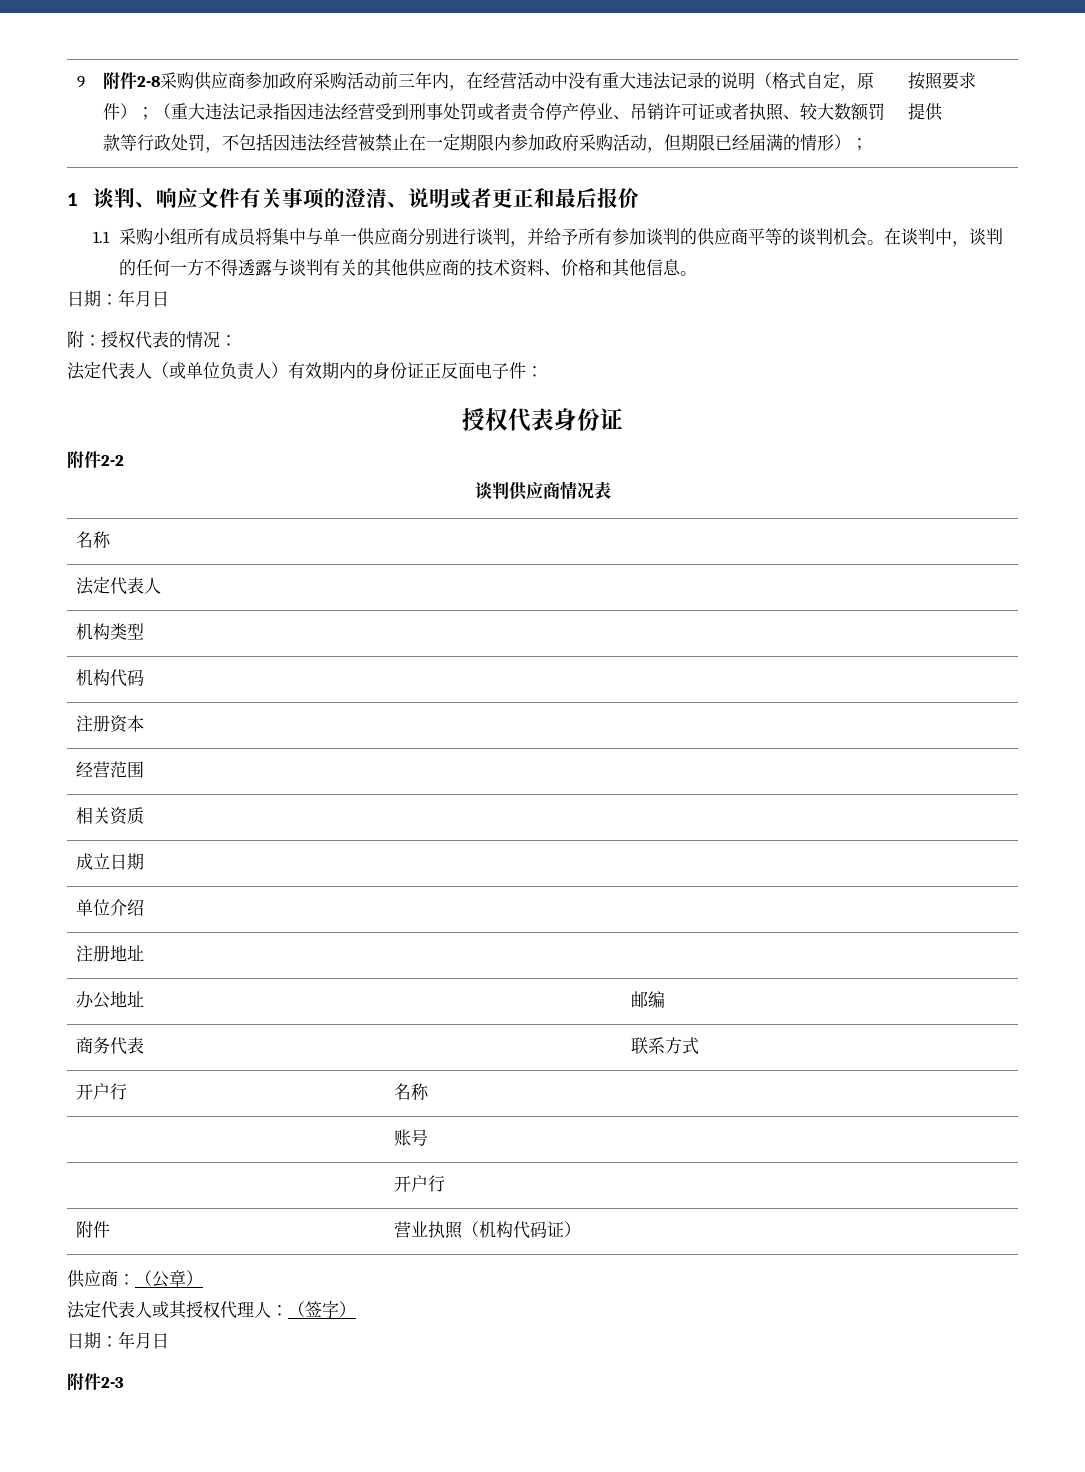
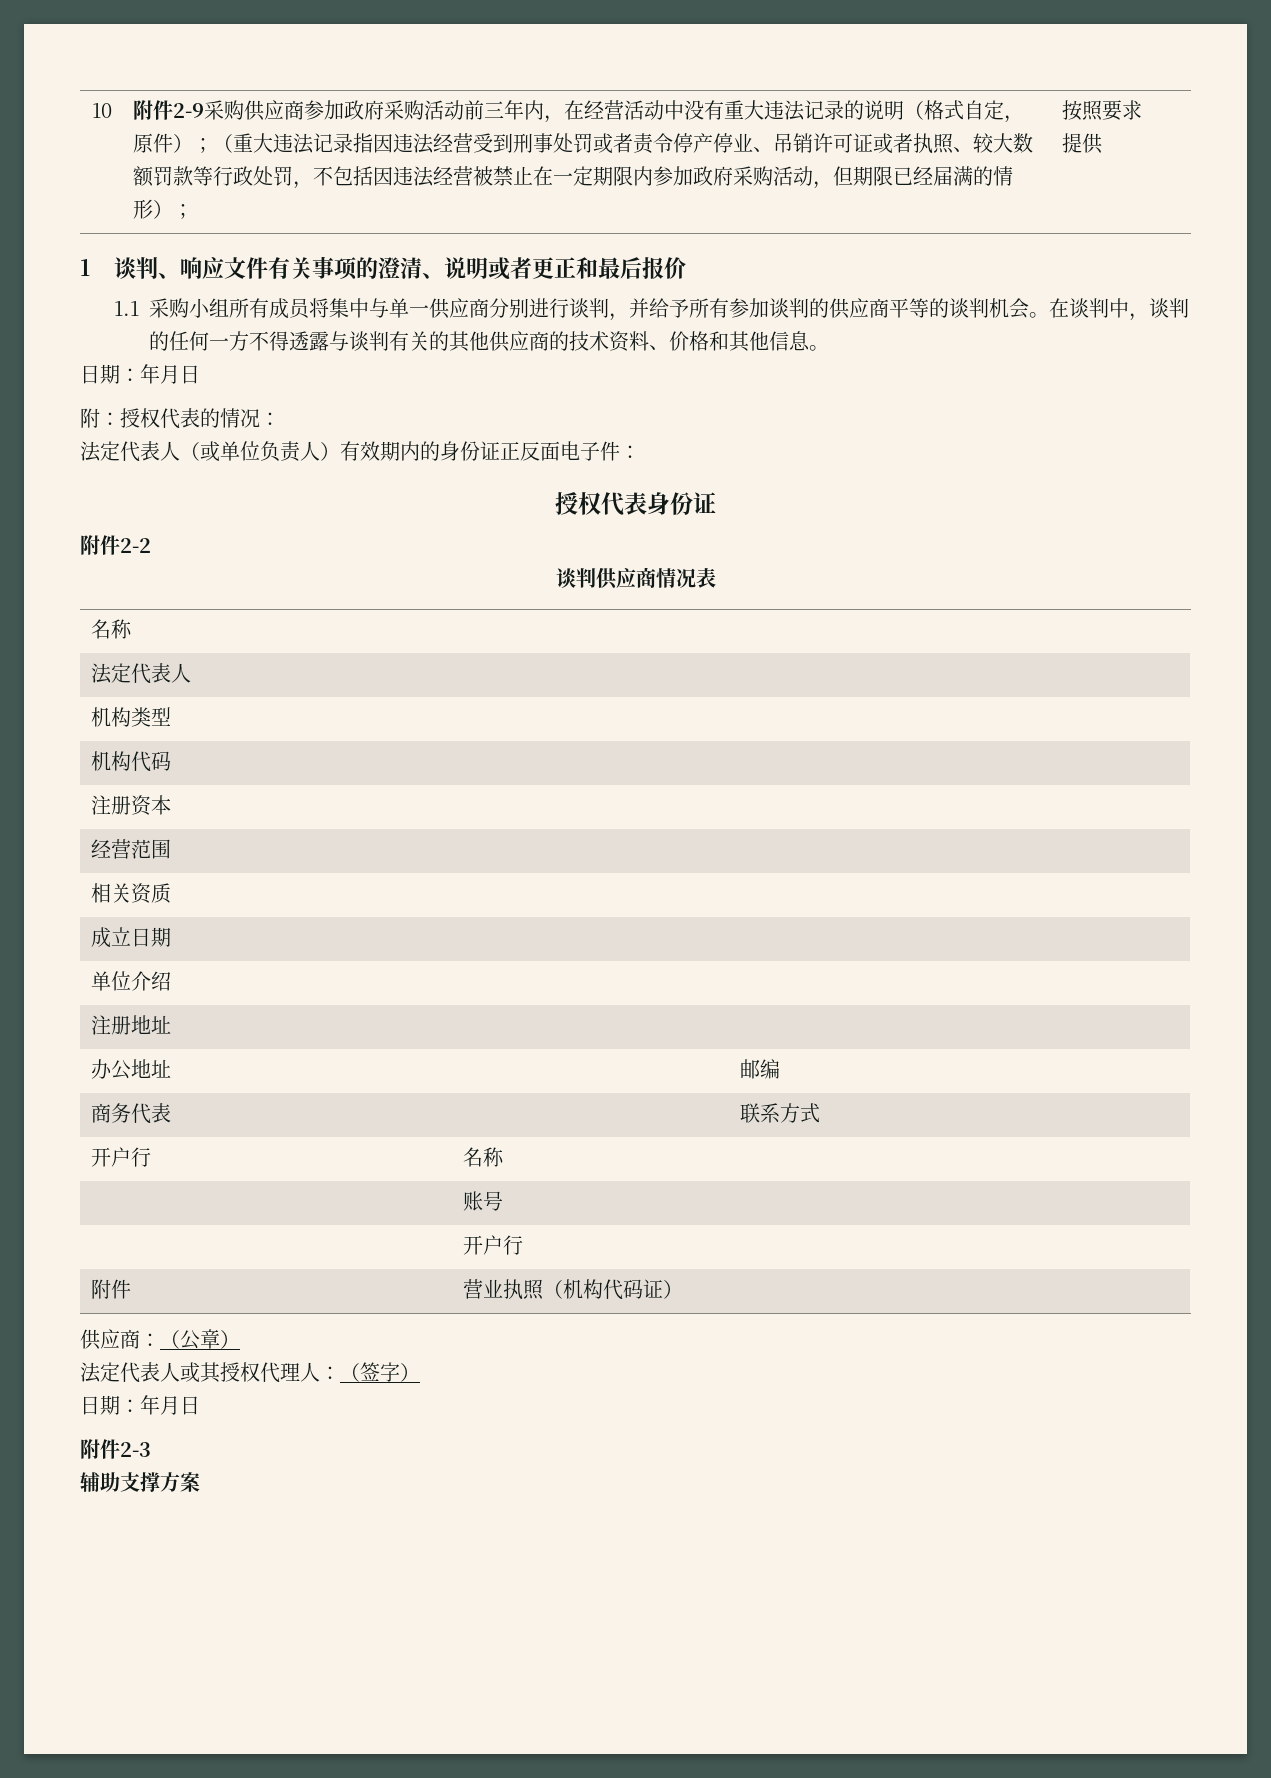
- 9 | 附件2-8采购供应商参加政府采购活动前三年内，在经营活动中没有重大违法记录的说明（格式自定，原件）；
+ 10 | 附件2-9采购供应商参加政府采购活动前三年内，在经营活动中没有重大违法记录的说明（格式自定，原件）；
+ 辅助支撑方案

